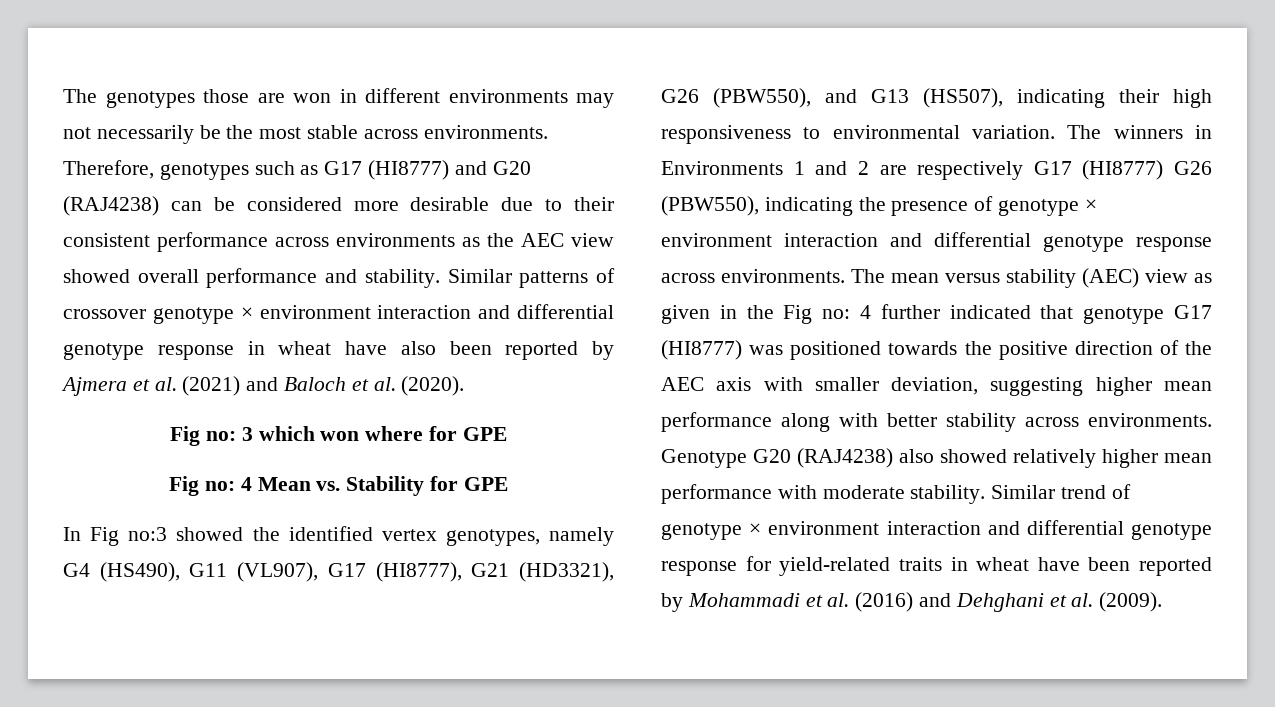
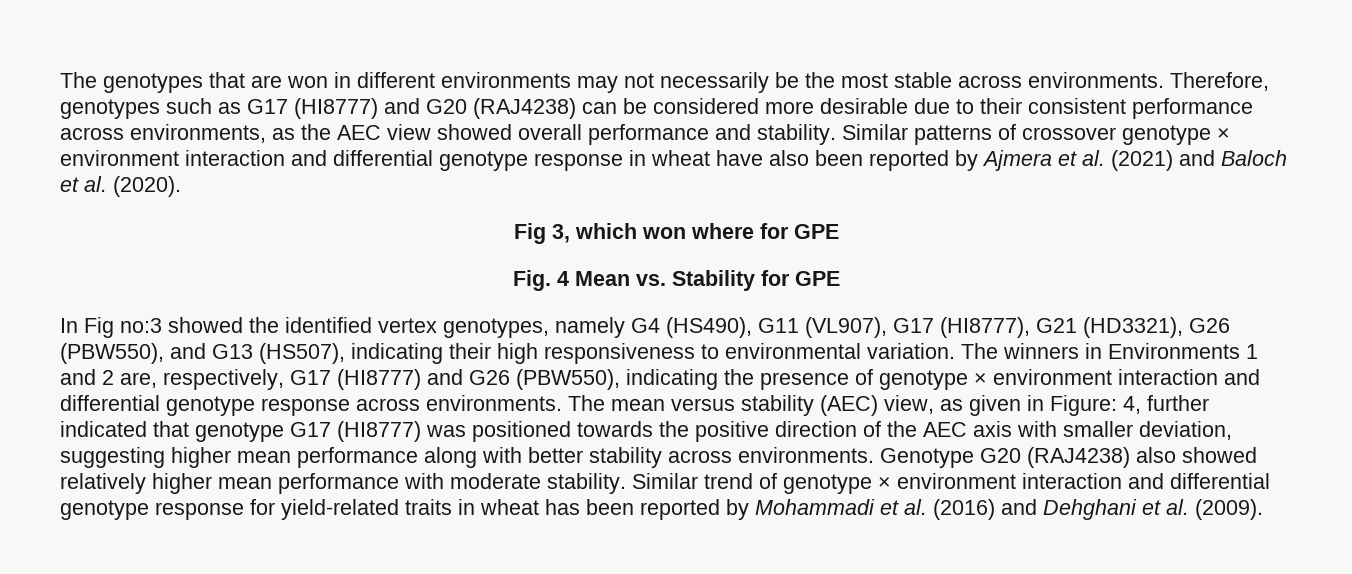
- The genotypes those are won in different environments may not necessarily be the most stable across environments.
+ The genotypes that are won in different environments may not necessarily be the most stable across environments.
- Therefore, genotypes such as G17 (HI8777) and G20 (RAJ4238) can be considered more desirable due to their consistent performance across environments as the AEC view showed overall performance and stability.
+ Therefore, genotypes such as G17 (HI8777) and G20 (RAJ4238) can be considered more desirable due to their consistent performance across environments, as the AEC view showed overall performance and stability.
- Fig no: 3 which won where for GPE
+ Fig 3, which won where for GPE
- Fig no: 4 Mean vs. Stability for GPE
+ Fig. 4 Mean vs. Stability for GPE
- The winners in Environments 1 and 2 are respectively G17 (HI8777) G26 (PBW550), indicating the presence of genotype × environment interaction and differential genotype response across environments.
+ The winners in Environments 1 and 2 are, respectively, G17 (HI8777) and G26 (PBW550), indicating the presence of genotype × environment interaction and differential genotype response across environments.
- The mean versus stability (AEC) view as given in the Fig no: 4 further indicated that genotype G17 (HI8777) was positioned towards the positive direction of the AEC axis with smaller deviation, suggesting higher mean performance along with better stability across environments.
+ The mean versus stability (AEC) view, as given in Figure: 4, further indicated that genotype G17 (HI8777) was positioned towards the positive direction of the AEC axis with smaller deviation, suggesting higher mean performance along with better stability across environments.
- Similar trend of genotype × environment interaction and differential genotype response for yield-related traits in wheat have been reported by Mohammadi et al. (2016) and Dehghani et al. (2009).
+ Similar trend of genotype × environment interaction and differential genotype response for yield-related traits in wheat has been reported by Mohammadi et al. (2016) and Dehghani et al. (2009).

